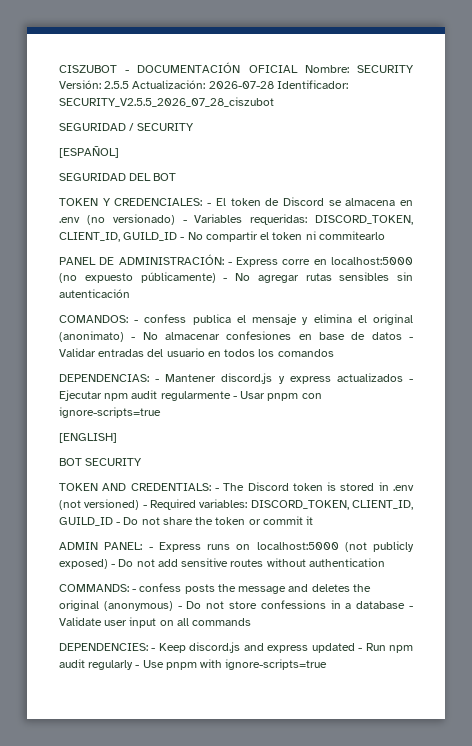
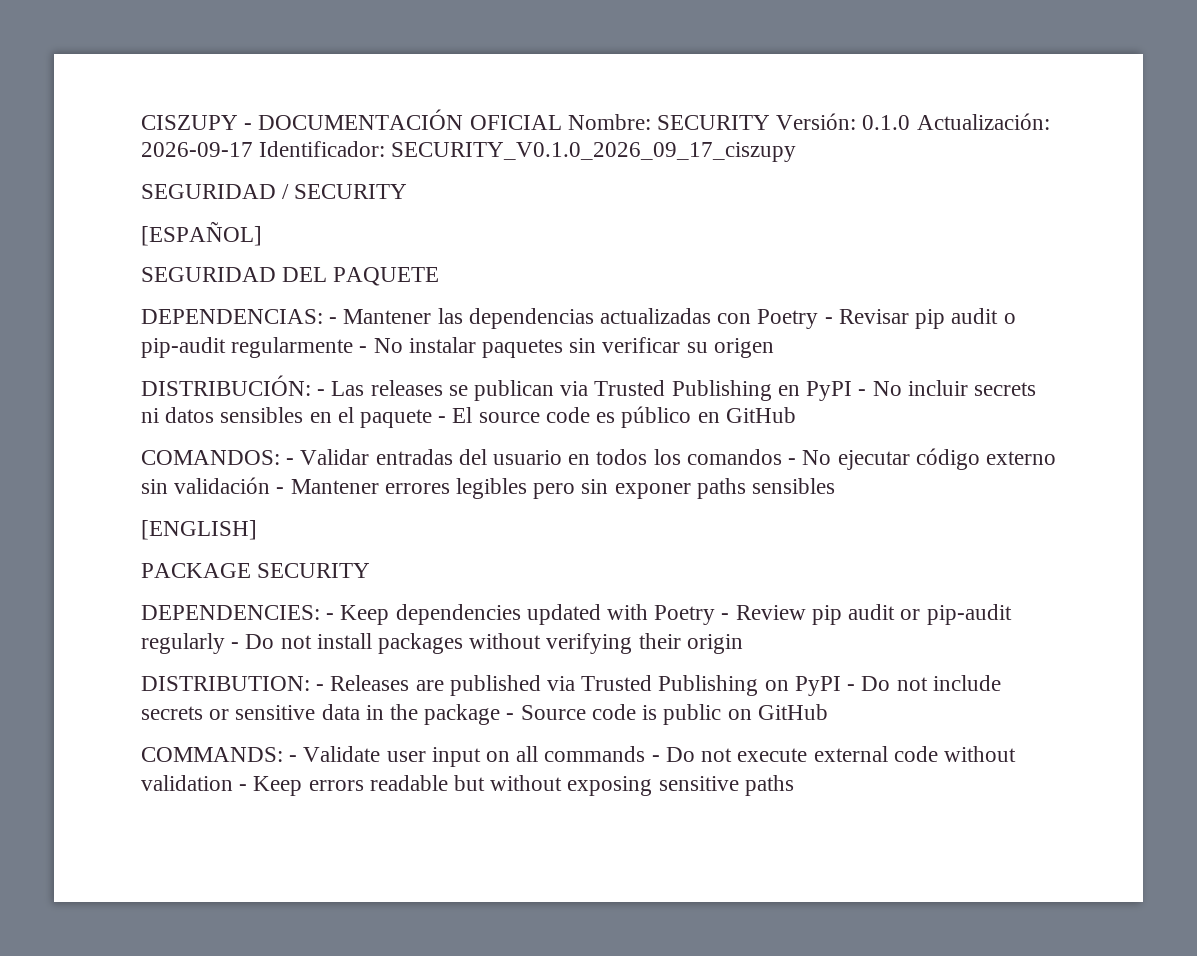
- CISZUBOT - DOCUMENTACIÓN OFICIAL Nombre: SECURITY Versión: 2.5.5 Actualización: 2026-07-28 Identificador: SECURITY_V2.5.5_2026_07_28_ciszubot
+ CISZUPY - DOCUMENTACIÓN OFICIAL Nombre: SECURITY Versión: 0.1.0 Actualización: 2026-09-17 Identificador: SECURITY_V0.1.0_2026_09_17_ciszupy
- SEGURIDAD DEL BOT
- TOKEN Y CREDENCIALES: - El token de Discord se almacena en .env (no versionado) - Variables requeridas: DISCORD_TOKEN, CLIENT_ID, GUILD_ID - No compartir el token ni commitearlo
- PANEL DE ADMINISTRACIÓN: - Express corre en localhost:5000 (no expuesto públicamente) - No agregar rutas sensibles sin autenticación
- COMANDOS: - confess publica el mensaje y elimina el original (anonimato) - No almacenar confesiones en base de datos - Validar entradas del usuario en todos los comandos
- DEPENDENCIAS: - Mantener discord.js y express actualizados - Ejecutar npm audit regularmente - Usar pnpm con ignore-scripts=true
+ SEGURIDAD DEL PAQUETE
+ DEPENDENCIAS: - Mantener las dependencias actualizadas con Poetry - Revisar pip audit o pip-audit regularmente - No instalar paquetes sin verificar su origen
+ DISTRIBUCIÓN: - Las releases se publican via Trusted Publishing en PyPI - No incluir secrets ni datos sensibles en el paquete - El source code es público en GitHub
+ COMANDOS: - Validar entradas del usuario en todos los comandos - No ejecutar código externo sin validación - Mantener errores legibles pero sin exponer paths sensibles
- BOT SECURITY
- TOKEN AND CREDENTIALS: - The Discord token is stored in .env (not versioned) - Required variables: DISCORD_TOKEN, CLIENT_ID, GUILD_ID - Do not share the token or commit it
- ADMIN PANEL: - Express runs on localhost:5000 (not publicly exposed) - Do not add sensitive routes without authentication
- COMMANDS: - confess posts the message and deletes the original (anonymous) - Do not store confessions in a database - Validate user input on all commands
- DEPENDENCIES: - Keep discord.js and express updated - Run npm audit regularly - Use pnpm with ignore-scripts=true
+ PACKAGE SECURITY
+ DEPENDENCIES: - Keep dependencies updated with Poetry - Review pip audit or pip-audit regularly - Do not install packages without verifying their origin
+ DISTRIBUTION: - Releases are published via Trusted Publishing on PyPI - Do not include secrets or sensitive data in the package - Source code is public on GitHub
+ COMMANDS: - Validate user input on all commands - Do not execute external code without validation - Keep errors readable but without exposing sensitive paths

